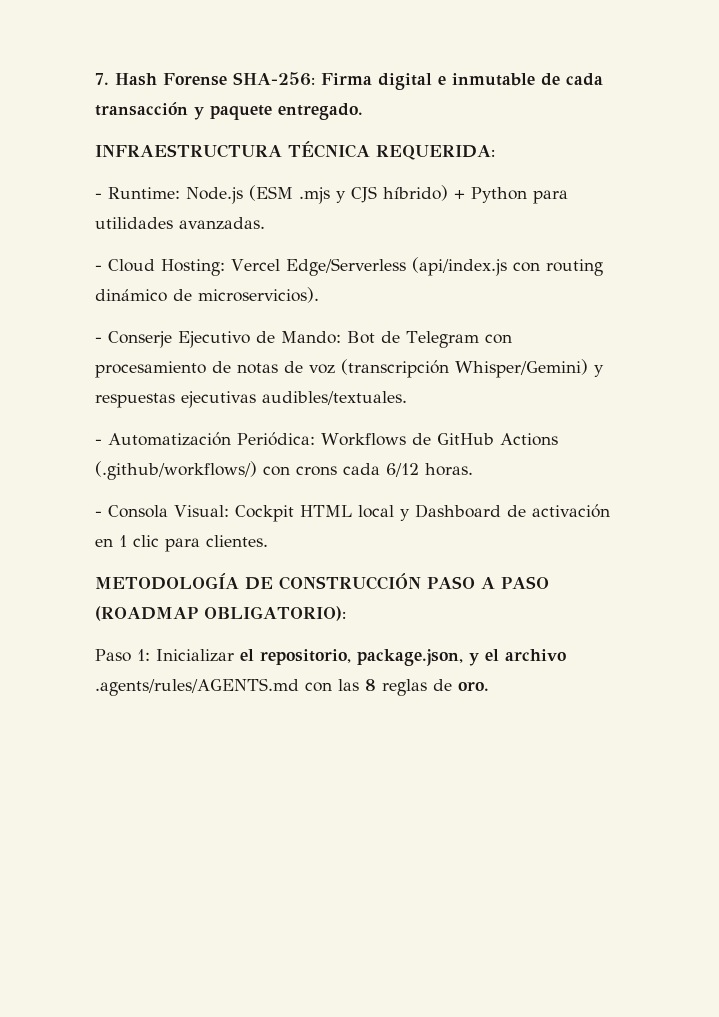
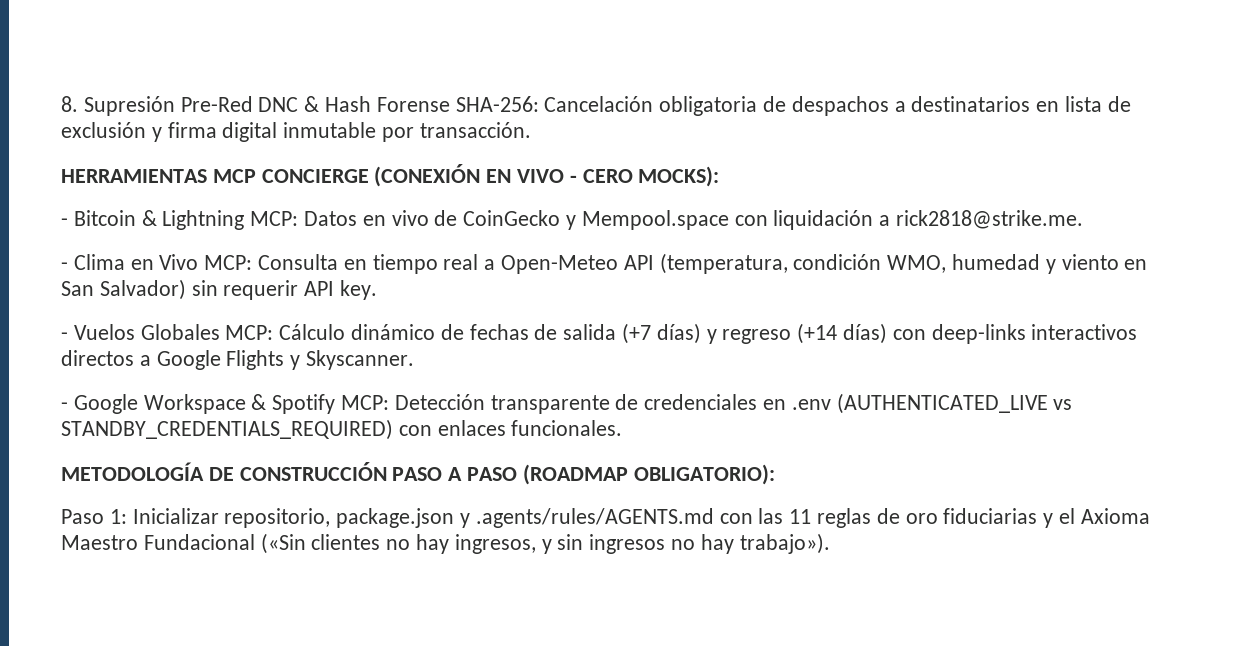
- 7. Hash Forense SHA-256: Firma digital e inmutable de cada transacción y paquete entregado.
- INFRAESTRUCTURA TÉCNICA REQUERIDA:
- - Runtime: Node.js (ESM .mjs y CJS híbrido) + Python para utilidades avanzadas.
- - Cloud Hosting: Vercel Edge/Serverless (api/index.js con routing dinámico de microservicios).
- - Conserje Ejecutivo de Mando: Bot de Telegram con procesamiento de notas de voz (transcripción Whisper/Gemini) y respuestas ejecutivas audibles/textuales.
- - Automatización Periódica: Workflows de GitHub Actions (.github/workflows/) con crons cada 6/12 horas.
- - Consola Visual: Cockpit HTML local y Dashboard de activación en 1 clic para clientes.
+ 8. Supresión Pre-Red DNC & Hash Forense SHA-256: Cancelación obligatoria de despachos a destinatarios en lista de exclusión y firma digital inmutable por transacción.
+ HERRAMIENTAS MCP CONCIERGE (CONEXIÓN EN VIVO - CERO MOCKS):
+ - Bitcoin & Lightning MCP: Datos en vivo de CoinGecko y Mempool.space con liquidación a rick2818@strike.me.
+ - Clima en Vivo MCP: Consulta en tiempo real a Open-Meteo API (temperatura, condición WMO, humedad y viento en San Salvador) sin requerir API key.
+ - Vuelos Globales MCP: Cálculo dinámico de fechas de salida (+7 días) y regreso (+14 días) con deep-links interactivos directos a Google Flights y Skyscanner.
+ - Google Workspace & Spotify MCP: Detección transparente de credenciales en .env (AUTHENTICATED_LIVE vs STANDBY_CREDENTIALS_REQUIRED) con enlaces funcionales.
- Paso 1: Inicializar el repositorio, package.json, y el archivo .agents/rules/AGENTS.md con las 8 reglas de oro.
+ Paso 1: Inicializar repositorio, package.json y .agents/rules/AGENTS.md con las 11 reglas de oro fiduciarias y el Axioma Maestro Fundacional («Sin clientes no hay ingresos, y sin ingresos no hay trabajo»).

